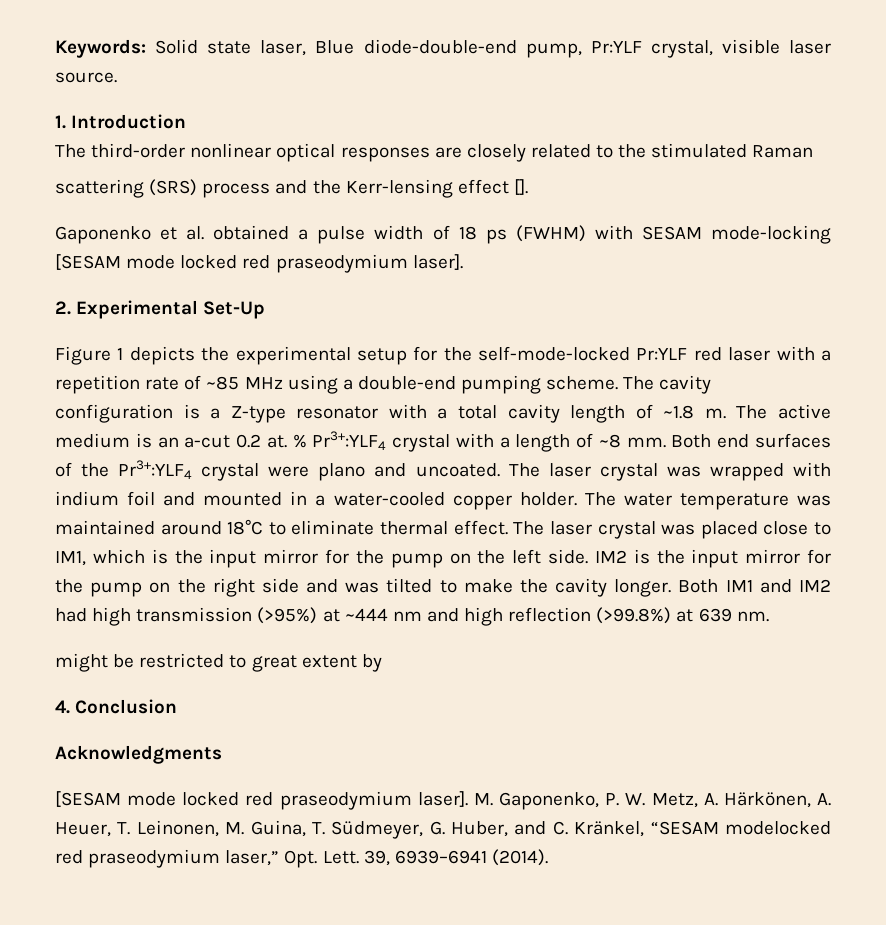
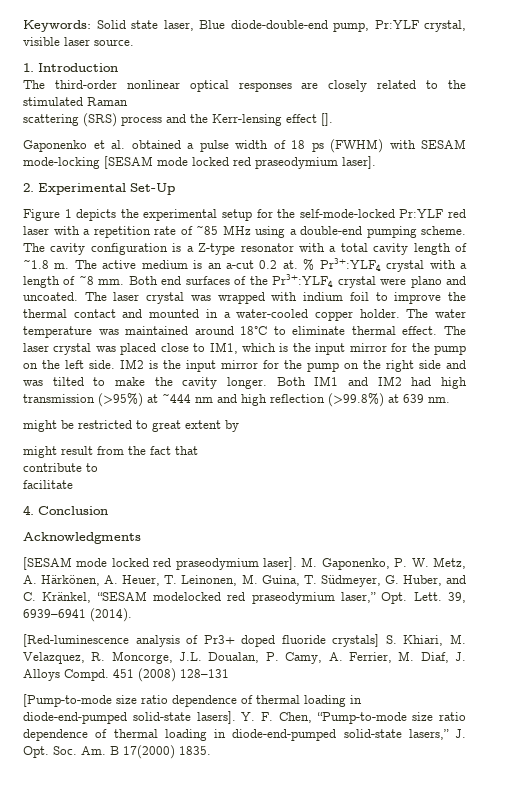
- The laser crystal was wrapped with indium foil and mounted in a water-cooled copper holder.
+ The laser crystal was wrapped with indium foil to improve the thermal contact and mounted in a water-cooled copper holder.
+ might result from the fact that
+ contribute to
+ facilitate
+ [Red-luminescence analysis of Pr3+ doped fluoride crystals] S. Khiari, M. Velazquez, R. Moncorge, J.L. Doualan, P. Camy, A. Ferrier, M. Diaf, J. Alloys Compd. 451 (2008) 128–131
+ [Pump-to-mode size ratio dependence of thermal loading in diode-end-pumped solid-state lasers]. Y. F. Chen, “Pump-to-mode size ratio dependence of thermal loading in diode-end-pumped solid-state lasers,” J. Opt. Soc. Am. B 17(2000) 1835.

